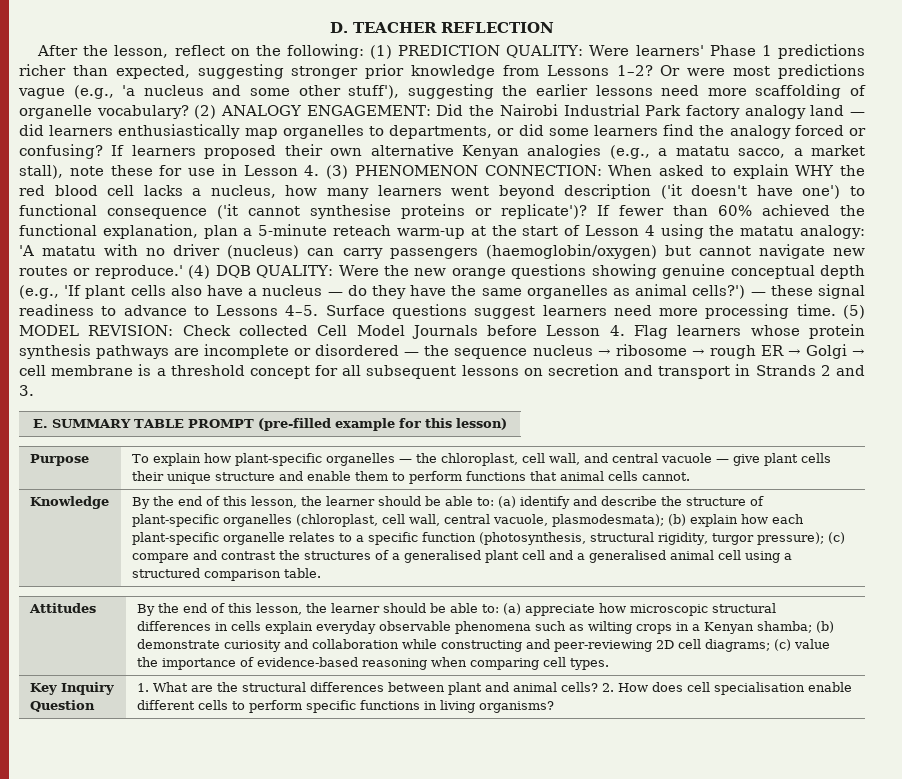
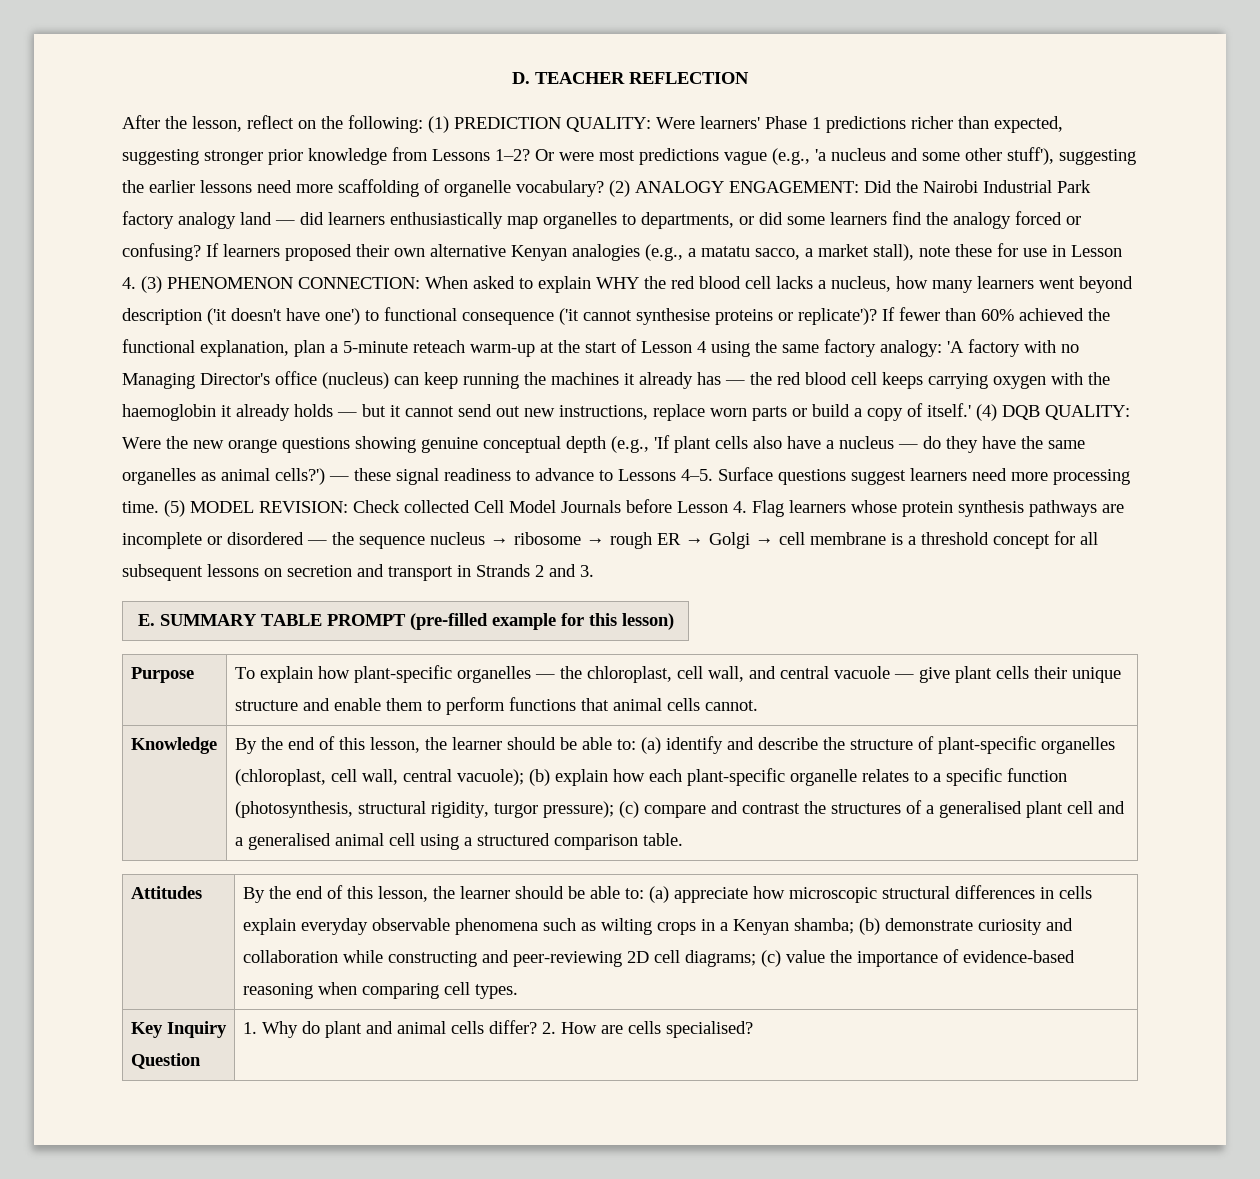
- If fewer than 60% achieved the functional explanation, plan a 5-minute reteach warm-up at the start of Lesson 4 using the matatu analogy: 'A matatu with no driver (nucleus) can carry passengers (haemoglobin/oxygen) but cannot navigate new routes or reproduce.'
+ If fewer than 60% achieved the functional explanation, plan a 5-minute reteach warm-up at the start of Lesson 4 using the same factory analogy: 'A factory with no Managing Director's office (nucleus) can keep running the machines it already has — the red blood cell keeps carrying oxygen with the haemoglobin it already holds — but it cannot send out new instructions, replace worn parts or build a copy of itself.'
- (a) identify and describe the structure of plant-specific organelles (chloroplast, cell wall, central vacuole, plasmodesmata);
+ (a) identify and describe the structure of plant-specific organelles (chloroplast, cell wall, central vacuole);
- Key Inquiry Question | 1. What are the structural differences between plant and animal cells? 2. How does cell specialisation enable different cells to perform specific functions in living organisms?
+ Key Inquiry Question | 1. Why do plant and animal cells differ? 2. How are cells specialised?

